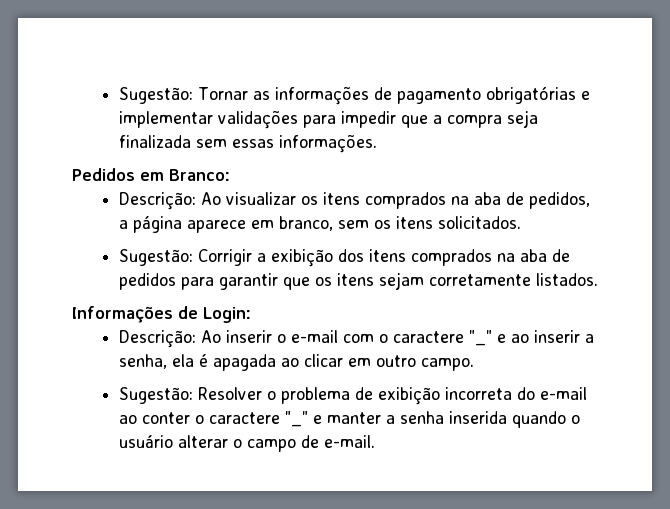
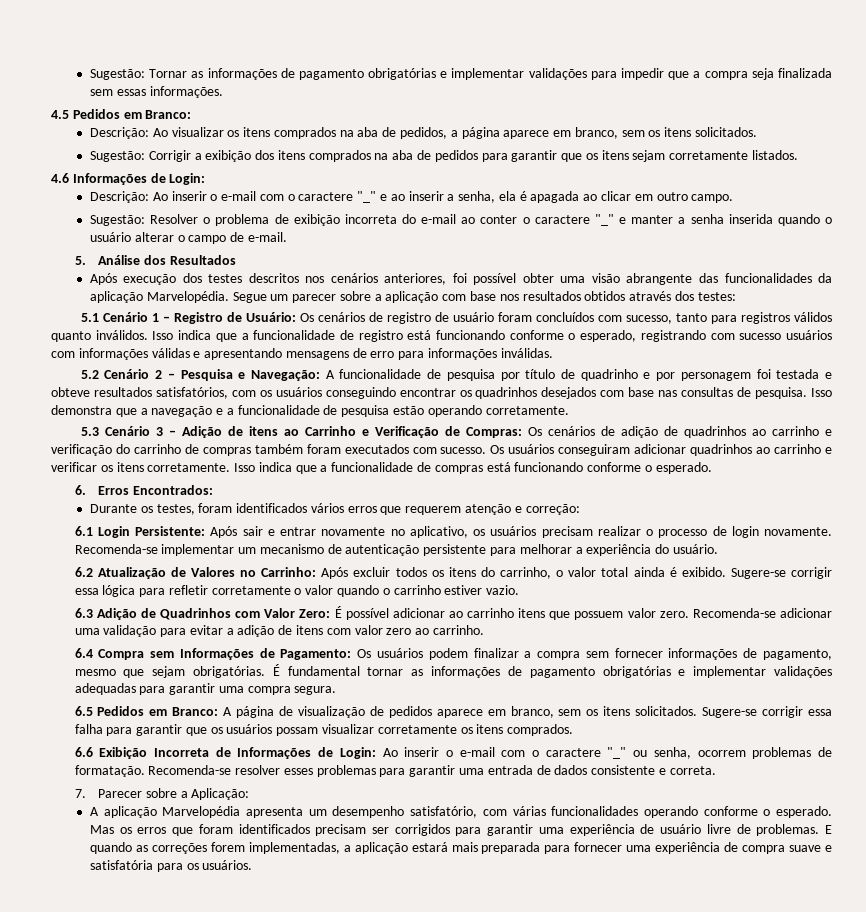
- Pedidos em Branco:
+ 4.5 Pedidos em Branco:
- Informações de Login:
+ 4.6 Informações de Login:
+ 5. Análise dos Resultados
+ Após execução dos testes descritos nos cenários anteriores, foi possível obter uma visão abrangente das funcionalidades da aplicação Marvelopédia. Segue um parecer sobre a aplicação com base nos resultados obtidos através dos testes:
+ 5.1 Cenário 1 – Registro de Usuário: Os cenários de registro de usuário foram concluídos com sucesso, tanto para registros válidos quanto inválidos. Isso indica que a funcionalidade de registro está funcionando conforme o esperado, registrando com sucesso usuários com informações válidas e apresentando mensagens de erro para informações inválidas.
+ 5.2 Cenário 2 – Pesquisa e Navegação: A funcionalidade de pesquisa por título de quadrinho e por personagem foi testada e obteve resultados satisfatórios, com os usuários conseguindo encontrar os quadrinhos desejados com base nas consultas de pesquisa. Isso demonstra que a navegação e a funcionalidade de pesquisa estão operando corretamente.
+ 5.3 Cenário 3 – Adição de itens ao Carrinho e Verificação de Compras: Os cenários de adição de quadrinhos ao carrinho e verificação do carrinho de compras também foram executados com sucesso. Os usuários conseguiram adicionar quadrinhos ao carrinho e verificar os itens corretamente. Isso indica que a funcionalidade de compras está funcionando conforme o esperado.
+ 6. Erros Encontrados:
+ Durante os testes, foram identificados vários erros que requerem atenção e correção:
+ 6.1 Login Persistente: Após sair e entrar novamente no aplicativo, os usuários precisam realizar o processo de login novamente. Recomenda-se implementar um mecanismo de autenticação persistente para melhorar a experiência do usuário.
+ 6.2 Atualização de Valores no Carrinho: Após excluir todos os itens do carrinho, o valor total ainda é exibido. Sugere-se corrigir essa lógica para refletir corretamente o valor quando o carrinho estiver vazio.
+ 6.3 Adição de Quadrinhos com Valor Zero: É possível adicionar ao carrinho itens que possuem valor zero. Recomenda-se adicionar uma validação para evitar a adição de itens com valor zero ao carrinho.
+ 6.4 Compra sem Informações de Pagamento: Os usuários podem finalizar a compra sem fornecer informações de pagamento, mesmo que sejam obrigatórias. É fundamental tornar as informações de pagamento obrigatórias e implementar validações adequadas para garantir uma compra segura.
+ 6.5 Pedidos em Branco: A página de visualização de pedidos aparece em branco, sem os itens solicitados. Sugere-se corrigir essa falha para garantir que os usuários possam visualizar corretamente os itens comprados.
+ 6.6 Exibição Incorreta de Informações de Login: Ao inserir o e-mail com o caractere "_" ou senha, ocorrem problemas de formatação. Recomenda-se resolver esses problemas para garantir uma entrada de dados consistente e correta.
+ 7. Parecer sobre a Aplicação:
+ A aplicação Marvelopédia apresenta um desempenho satisfatório, com várias funcionalidades operando conforme o esperado. Mas os erros que foram identificados precisam ser corrigidos para garantir uma experiência de usuário livre de problemas. E quando as correções forem implementadas, a aplicação estará mais preparada para fornecer uma experiência de compra suave e satisfatória para os usuários.

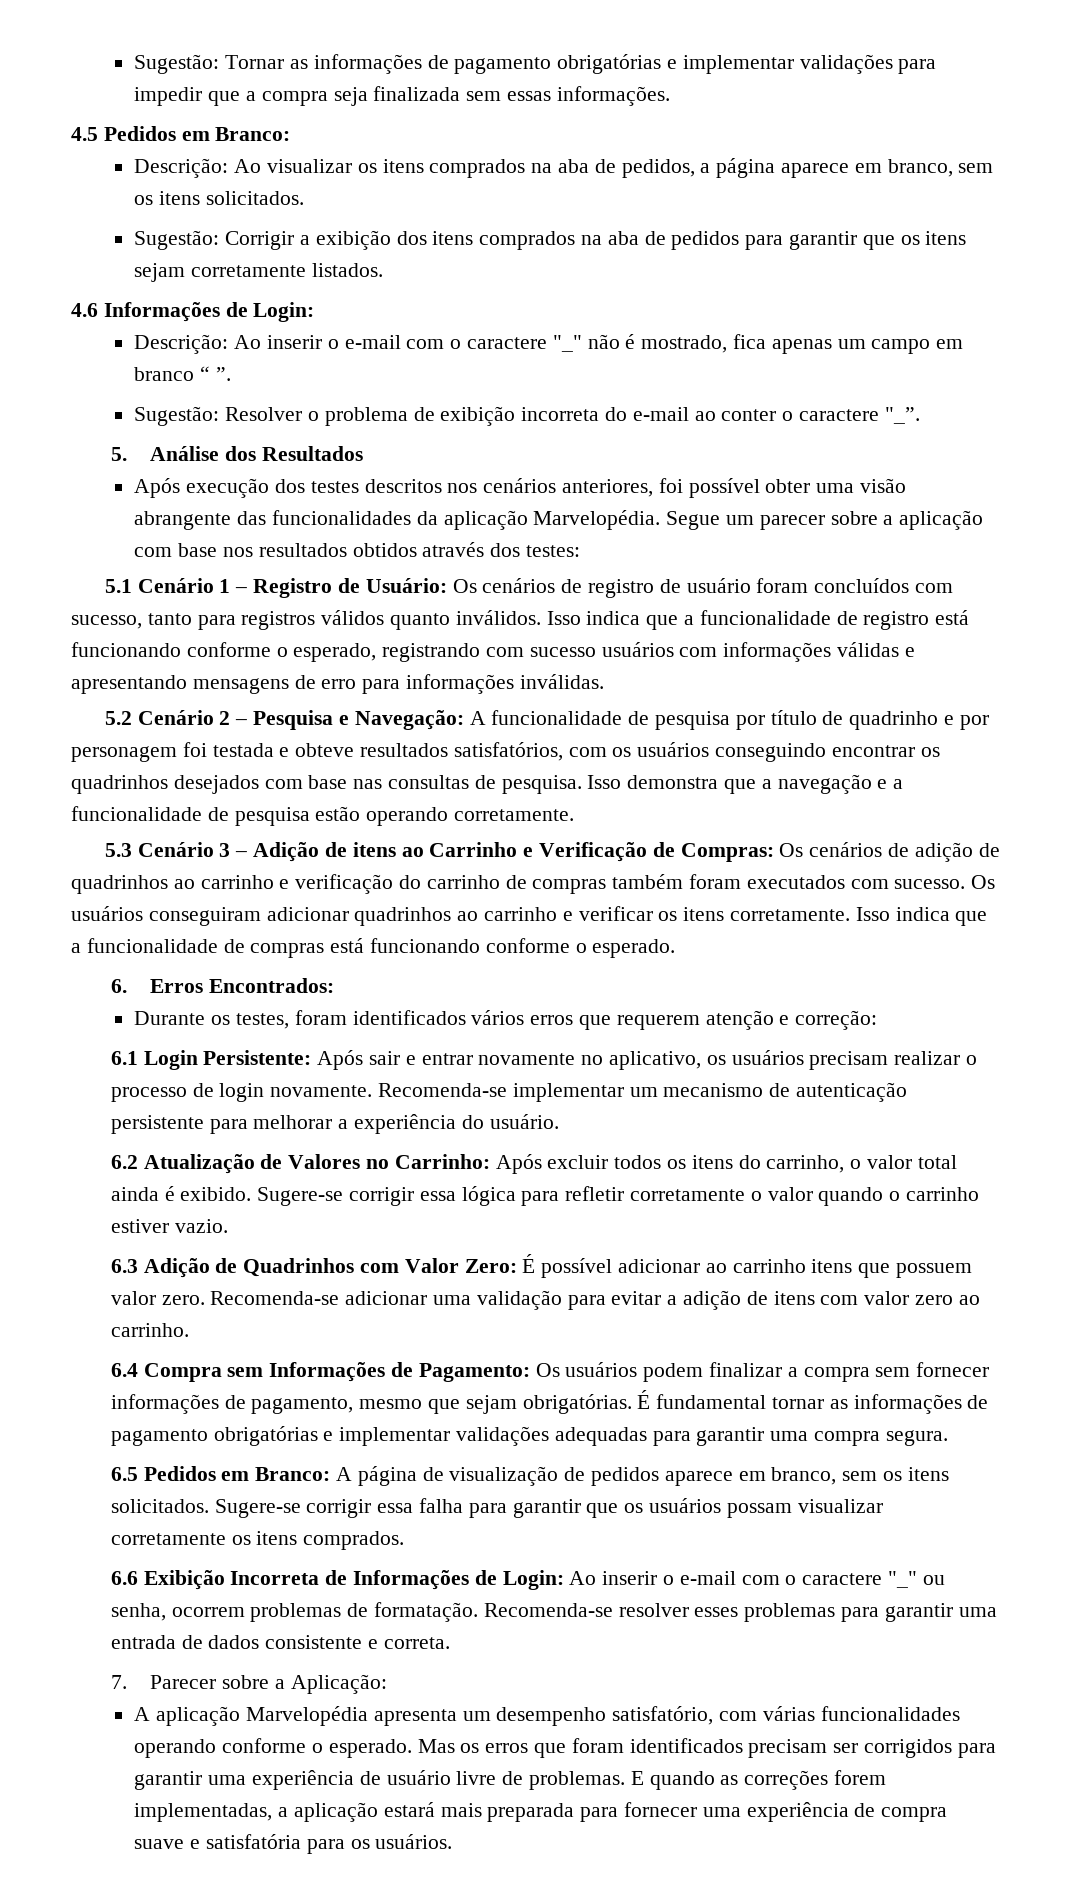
- Descrição: Ao inserir o e-mail com o caractere "_" e ao inserir a senha, ela é apagada ao clicar em outro campo.
+ Descrição: Ao inserir o e-mail com o caractere "_" não é mostrado, fica apenas um campo em branco “ ”.
- Sugestão: Resolver o problema de exibição incorreta do e-mail ao conter o caractere "_" e manter a senha inserida quando o usuário alterar o campo de e-mail.
+ Sugestão: Resolver o problema de exibição incorreta do e-mail ao conter o caractere "_”.

